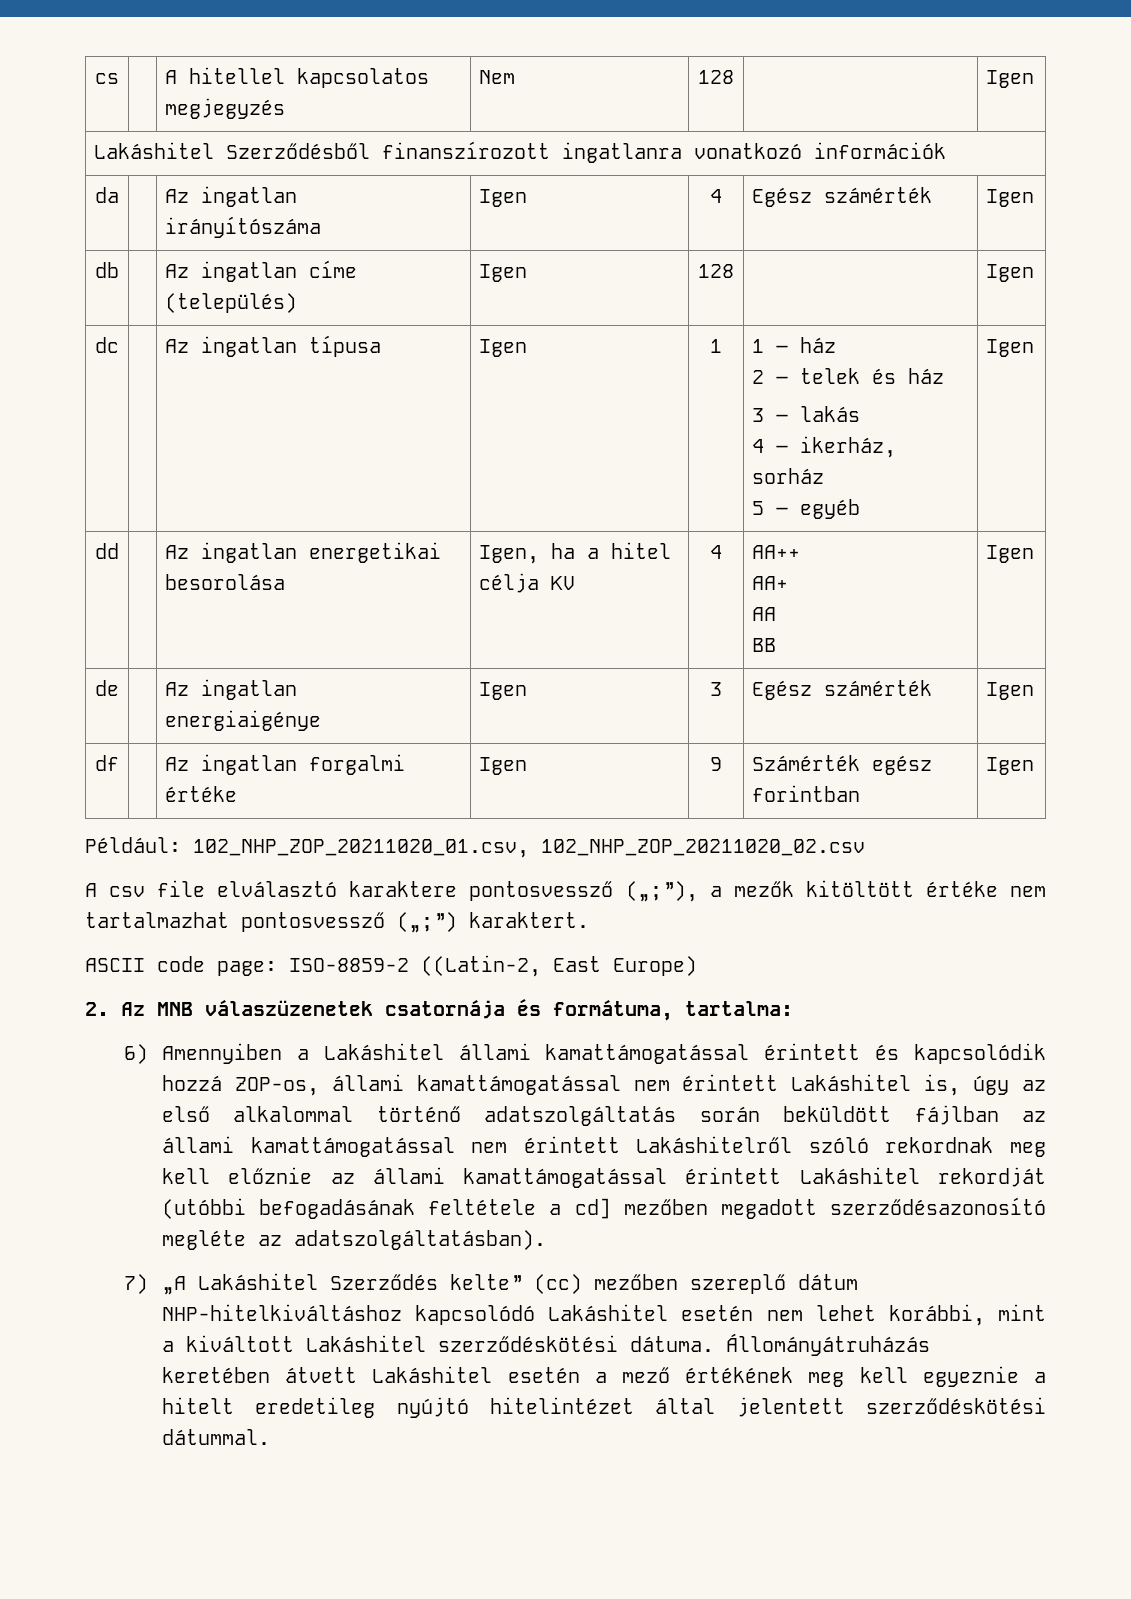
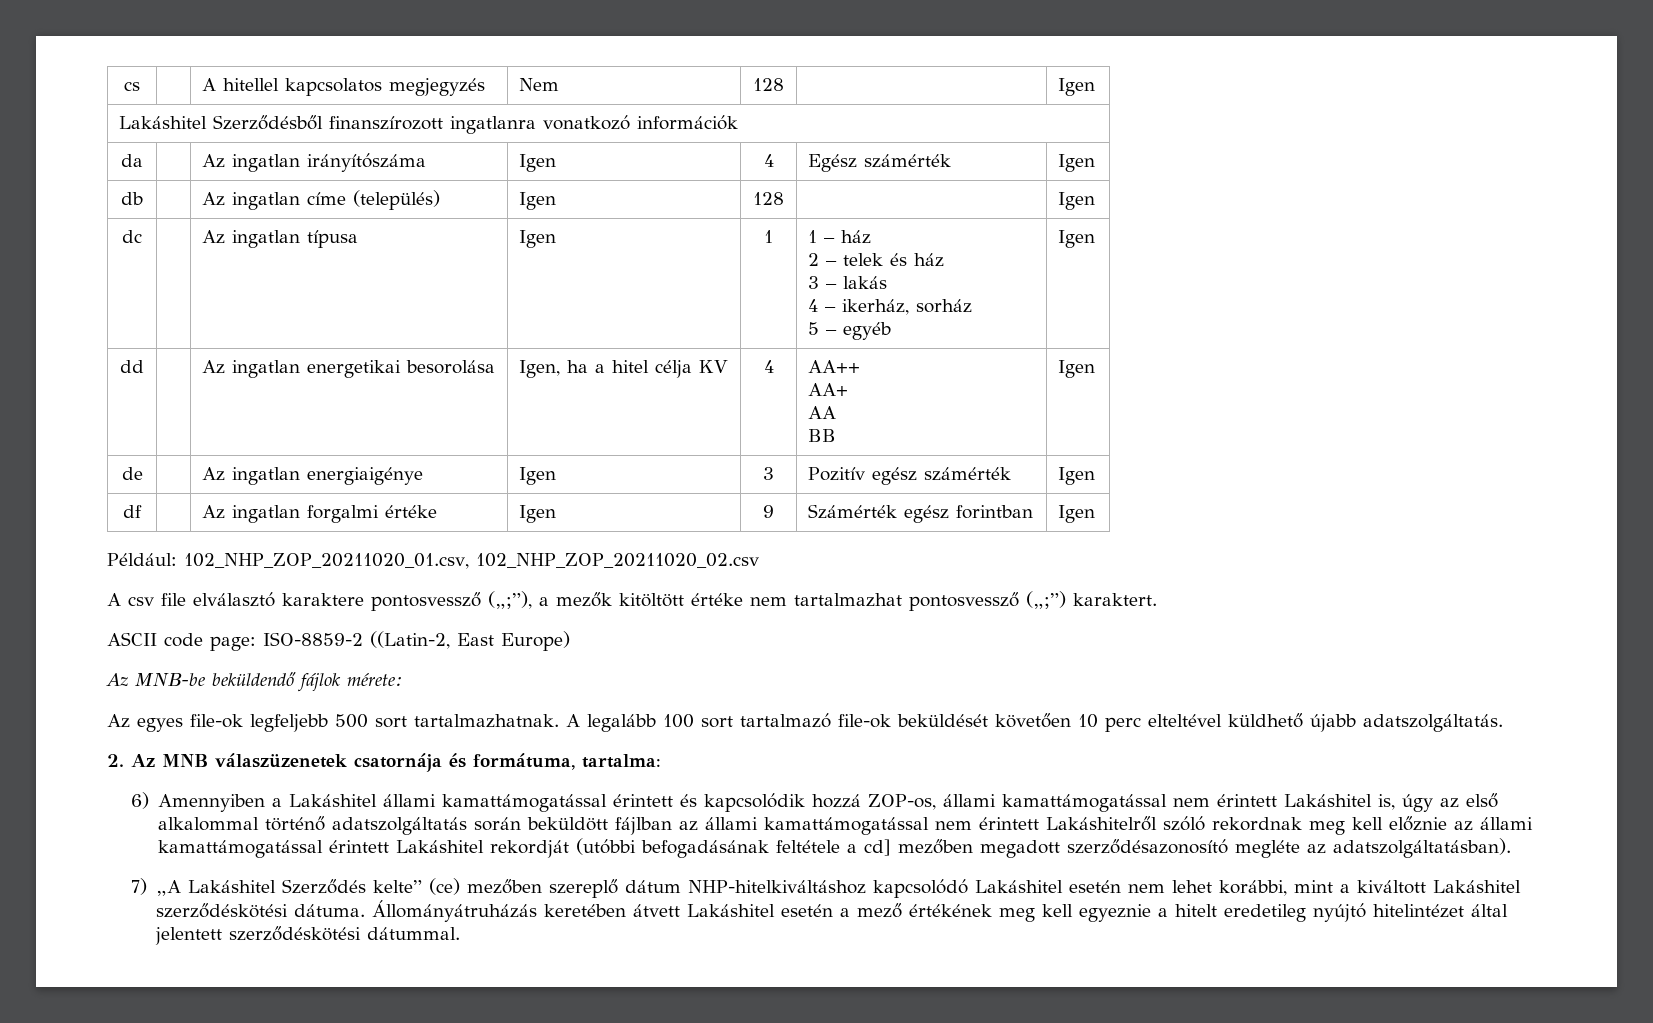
- de | | Az ingatlan energiaigénye | Igen | 3 | Egész számérték | Igen
+ de | | Az ingatlan energiaigénye | Igen | 3 | Pozitív egész számérték | Igen
+ Az MNB-be beküldendő fájlok mérete:
+ Az egyes file-ok legfeljebb 500 sort tartalmazhatnak. A legalább 100 sort tartalmazó file-ok beküldését követően 10 perc elteltével küldhető újabb adatszolgáltatás.
- 7) „A Lakáshitel Szerződés kelte” (cc) mezőben szereplő dátum NHP-hitelkiváltáshoz kapcsolódó Lakáshitel esetén nem lehet korábbi, mint a kiváltott Lakáshitel szerződéskötési dátuma.
+ 7) „A Lakáshitel Szerződés kelte” (ce) mezőben szereplő dátum NHP-hitelkiváltáshoz kapcsolódó Lakáshitel esetén nem lehet korábbi, mint a kiváltott Lakáshitel szerződéskötési dátuma.

